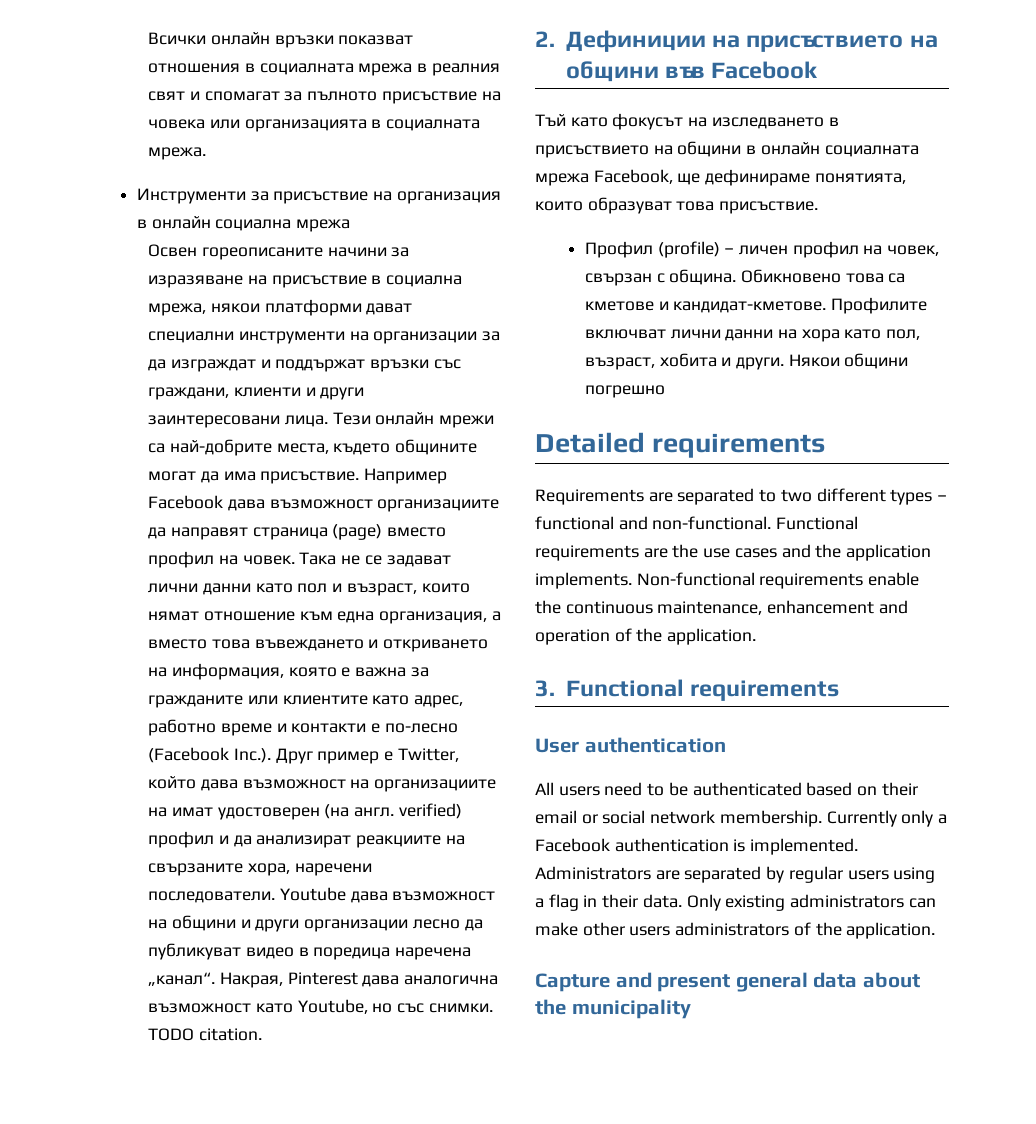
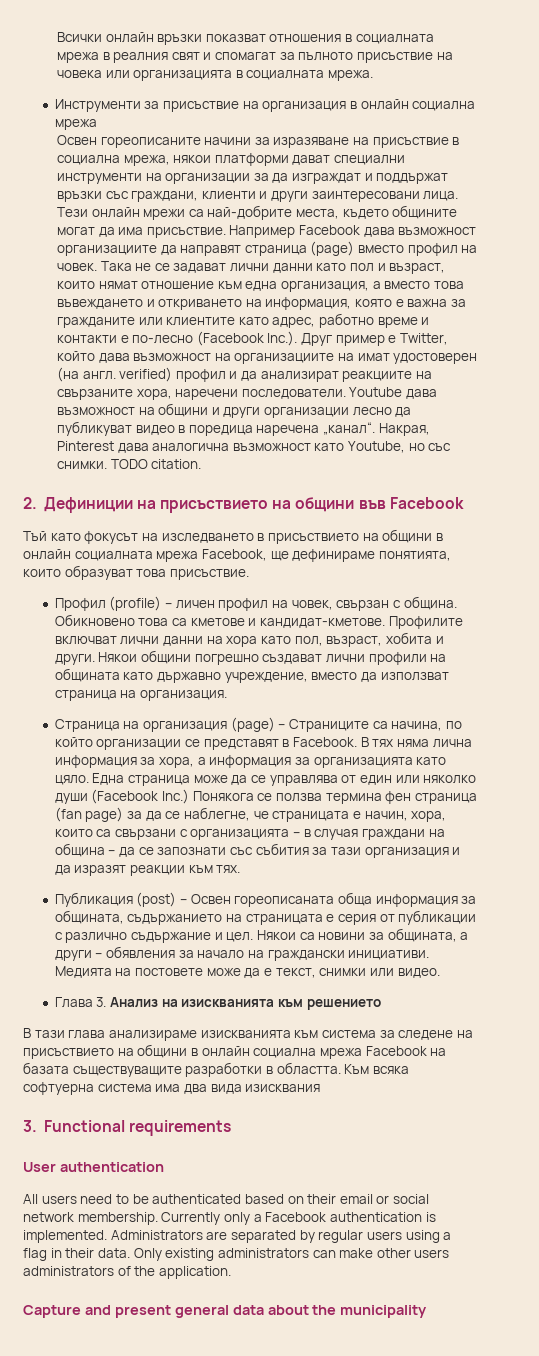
- Някои общини погрешно
- Detailed requirements
- Requirements are separated to two different types – functional and non-functional. Functional requirements are the use cases and the application implements. Non-functional requirements enable the continuous maintenance, enhancement and operation of the application.
+ Някои общини погрешно създават лични профили на общината като държавно учреждение, вместо да използват страница на организация.
+ Страница на организация (page) – Страниците са начина, по който организации се представят в Facebook. В тях няма лична информация за хора, а информация за организацията като цяло. Една страница може да се управлява от един или няколко души (Facebook Inc.) Понякога се ползва термина фен страница (fan page) за да се наблегне, че страницата е начин, хора, които са свързани с организацията – в случая граждани на община – да се запознати със събития за тази организация и да изразят реакции към тях.
+ Публикация (post) – Освен гореописаната обща информация за общината, съдържанието на страницата е серия от публикации с различно съдържание и цел. Някои са новини за общината, а други – обявления за начало на граждански инициативи. Медията на постовете може да е текст, снимки или видео.
+ Глава 3. Анализ на изискванията към решението
+ В тази глава анализираме изискванията към система за следене на присъствието на общини в онлайн социална мрежа Facebook на базата съществуващите разработки в областта. Към всяка софтуерна система има два вида изисквания

